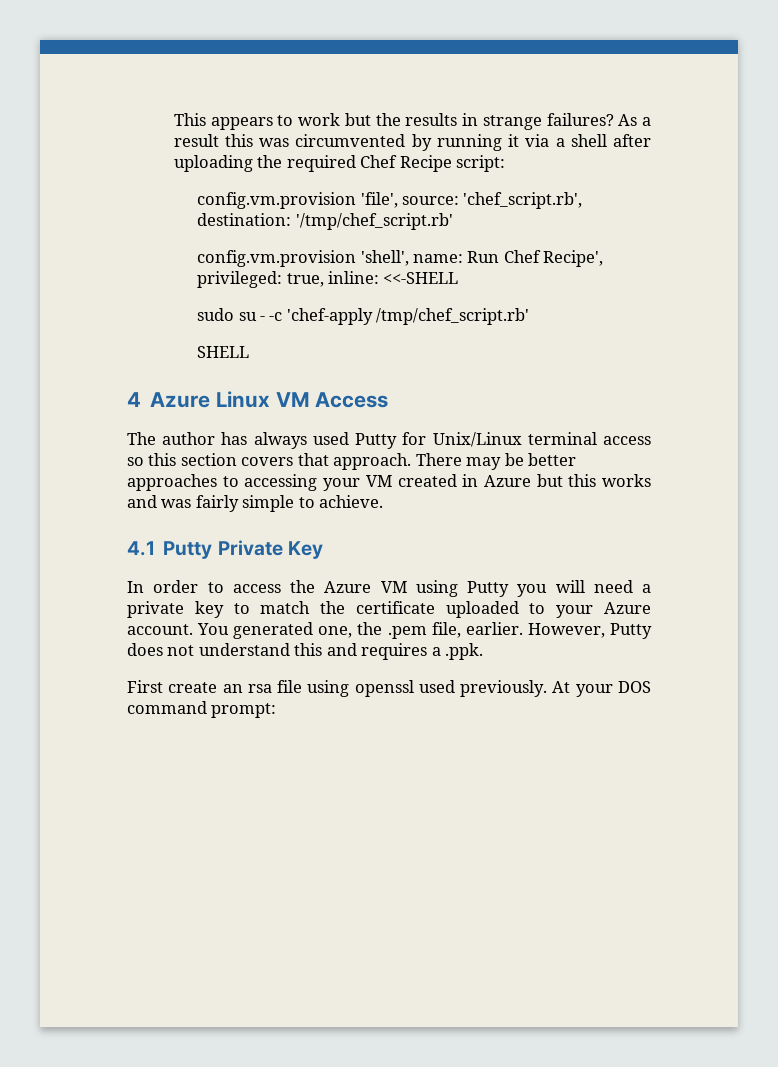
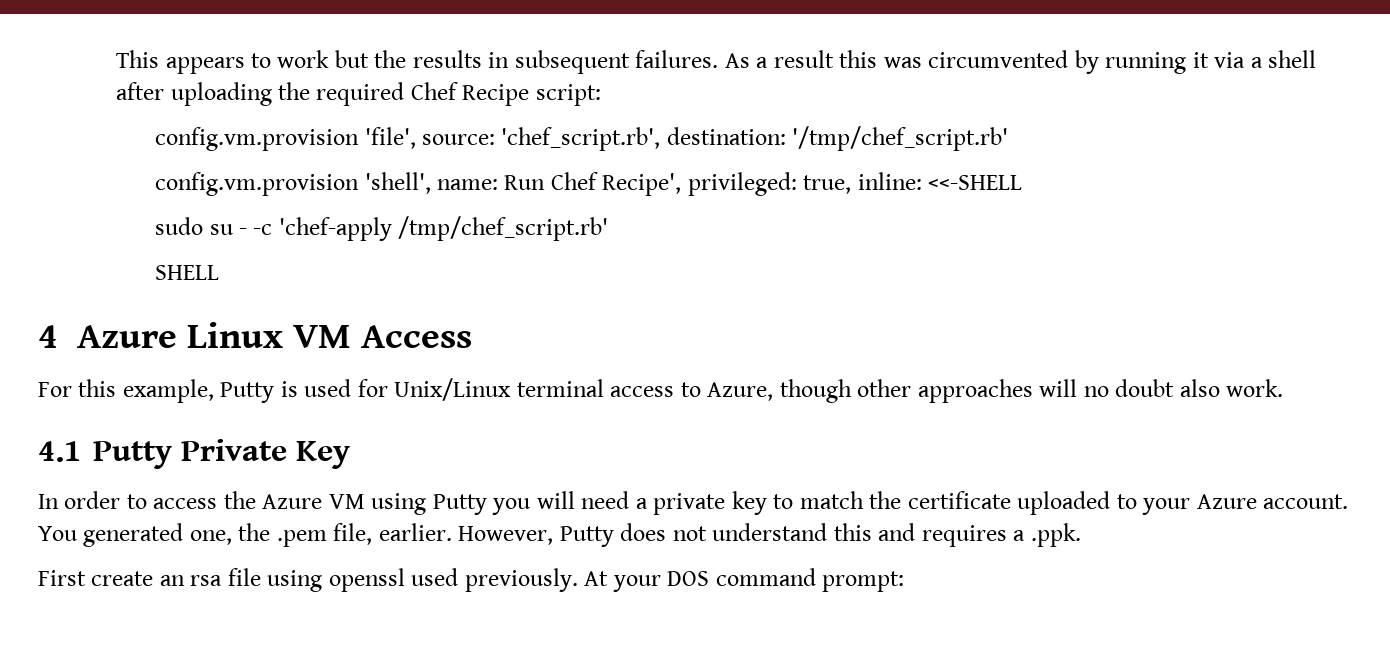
- This appears to work but the results in strange failures?
+ This appears to work but the results in subsequent failures.
- The author has always used Putty for Unix/Linux terminal access so this section covers that approach. There may be better approaches to accessing your VM created in Azure but this works and was fairly simple to achieve.
+ For this example, Putty is used for Unix/Linux terminal access to Azure, though other approaches will no doubt also work.

